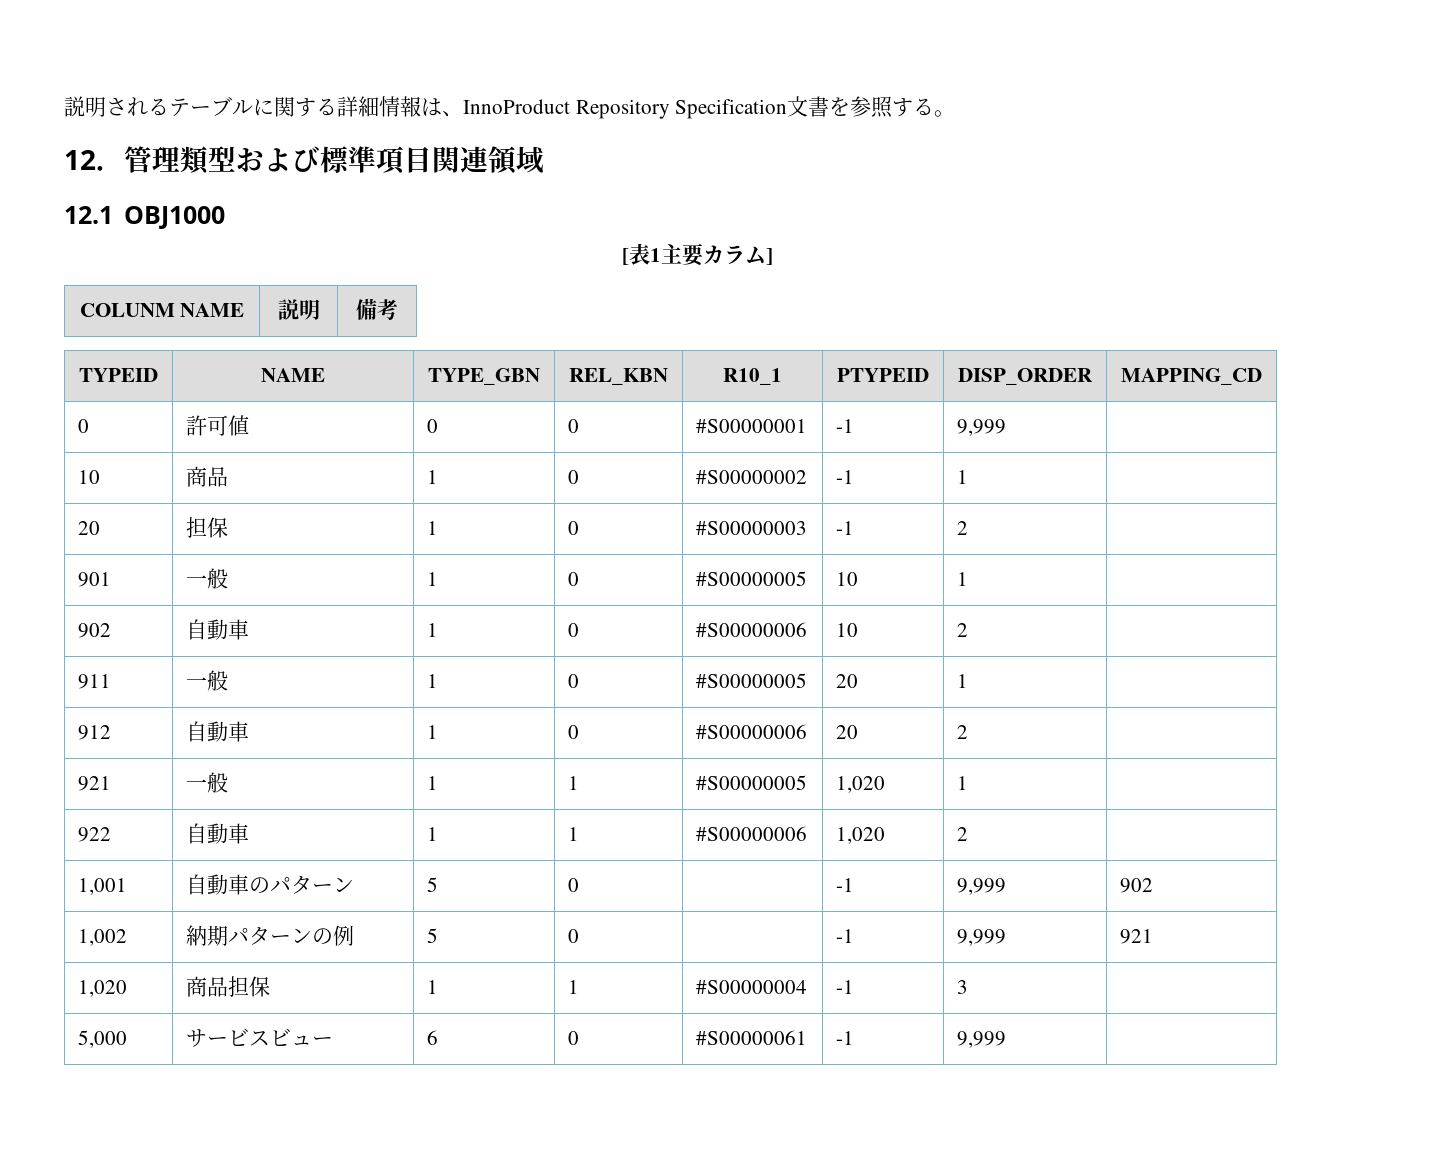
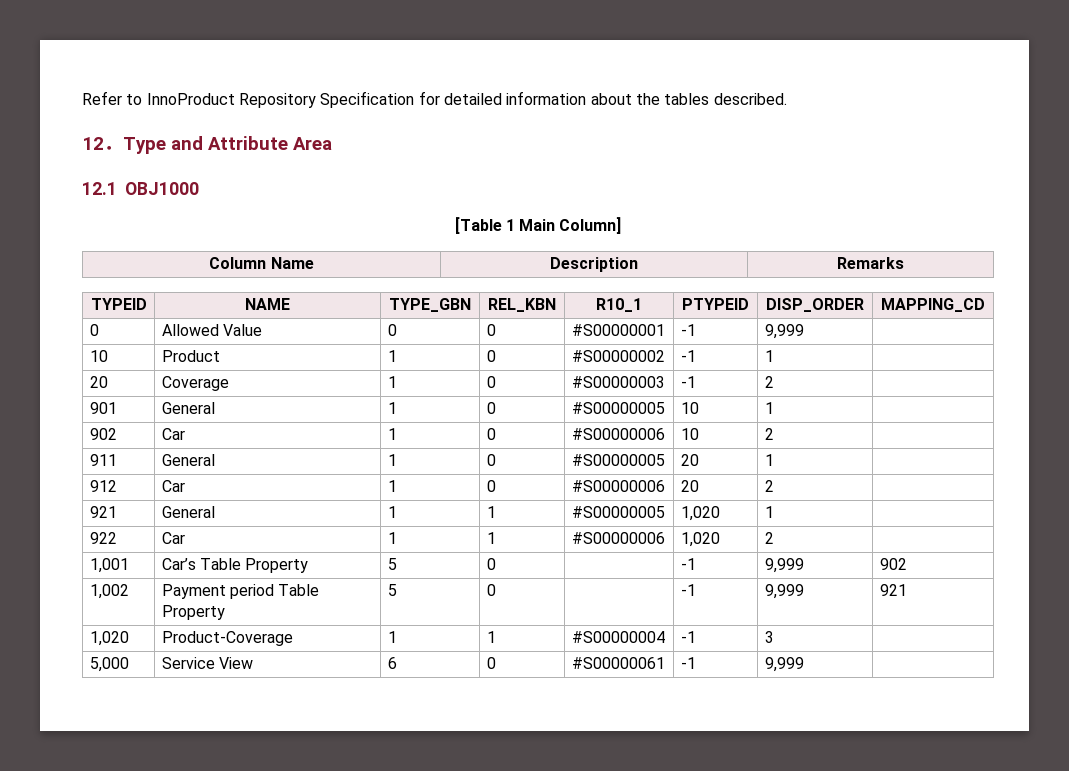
- 説明されるテーブルに関する詳細情報は、InnoProduct Repository Specification文書を参照する。
- 12．管理類型および標準項目関連領域
+ Refer to InnoProduct Repository Specification for detailed information about the tables described.
+ 12．Type and Attribute Area
  12.1 OBJ1000
- [表1主要カラム]
- COLUNM NAME | 説明 | 備考
+ [Table 1 Main Column]
+ Column Name | Description | Remarks
- 0 | 許可値 | 0 | 0 | #S00000001 | -1 | 9,999 |
+ 0 | Allowed Value | 0 | 0 | #S00000001 | -1 | 9,999 |
- 10 | 商品 | 1 | 0 | #S00000002 | -1 | 1 |
+ 10 | Product | 1 | 0 | #S00000002 | -1 | 1 |
- 20 | 担保 | 1 | 0 | #S00000003 | -1 | 2 |
+ 20 | Coverage | 1 | 0 | #S00000003 | -1 | 2 |
- 901 | 一般 | 1 | 0 | #S00000005 | 10 | 1 |
+ 901 | General | 1 | 0 | #S00000005 | 10 | 1 |
- 902 | 自動車 | 1 | 0 | #S00000006 | 10 | 2 |
+ 902 | Car | 1 | 0 | #S00000006 | 10 | 2 |
- 911 | 一般 | 1 | 0 | #S00000005 | 20 | 1 |
+ 911 | General | 1 | 0 | #S00000005 | 20 | 1 |
- 912 | 自動車 | 1 | 0 | #S00000006 | 20 | 2 |
+ 912 | Car | 1 | 0 | #S00000006 | 20 | 2 |
- 921 | 一般 | 1 | 1 | #S00000005 | 1,020 | 1 |
+ 921 | General | 1 | 1 | #S00000005 | 1,020 | 1 |
- 922 | 自動車 | 1 | 1 | #S00000006 | 1,020 | 2 |
+ 922 | Car | 1 | 1 | #S00000006 | 1,020 | 2 |
- 1,001 | 自動車のパターン | 5 | 0 | | -1 | 9,999 | 902
+ 1,001 | Car’s Table Property | 5 | 0 | | -1 | 9,999 | 902
- 1,002 | 納期パターンの例 | 5 | 0 | | -1 | 9,999 | 921
+ 1,002 | Payment period Table Property | 5 | 0 | | -1 | 9,999 | 921
- 1,020 | 商品担保 | 1 | 1 | #S00000004 | -1 | 3 |
+ 1,020 | Product-Coverage | 1 | 1 | #S00000004 | -1 | 3 |
- 5,000 | サービスビュー | 6 | 0 | #S00000061 | -1 | 9,999 |
+ 5,000 | Service View | 6 | 0 | #S00000061 | -1 | 9,999 |

